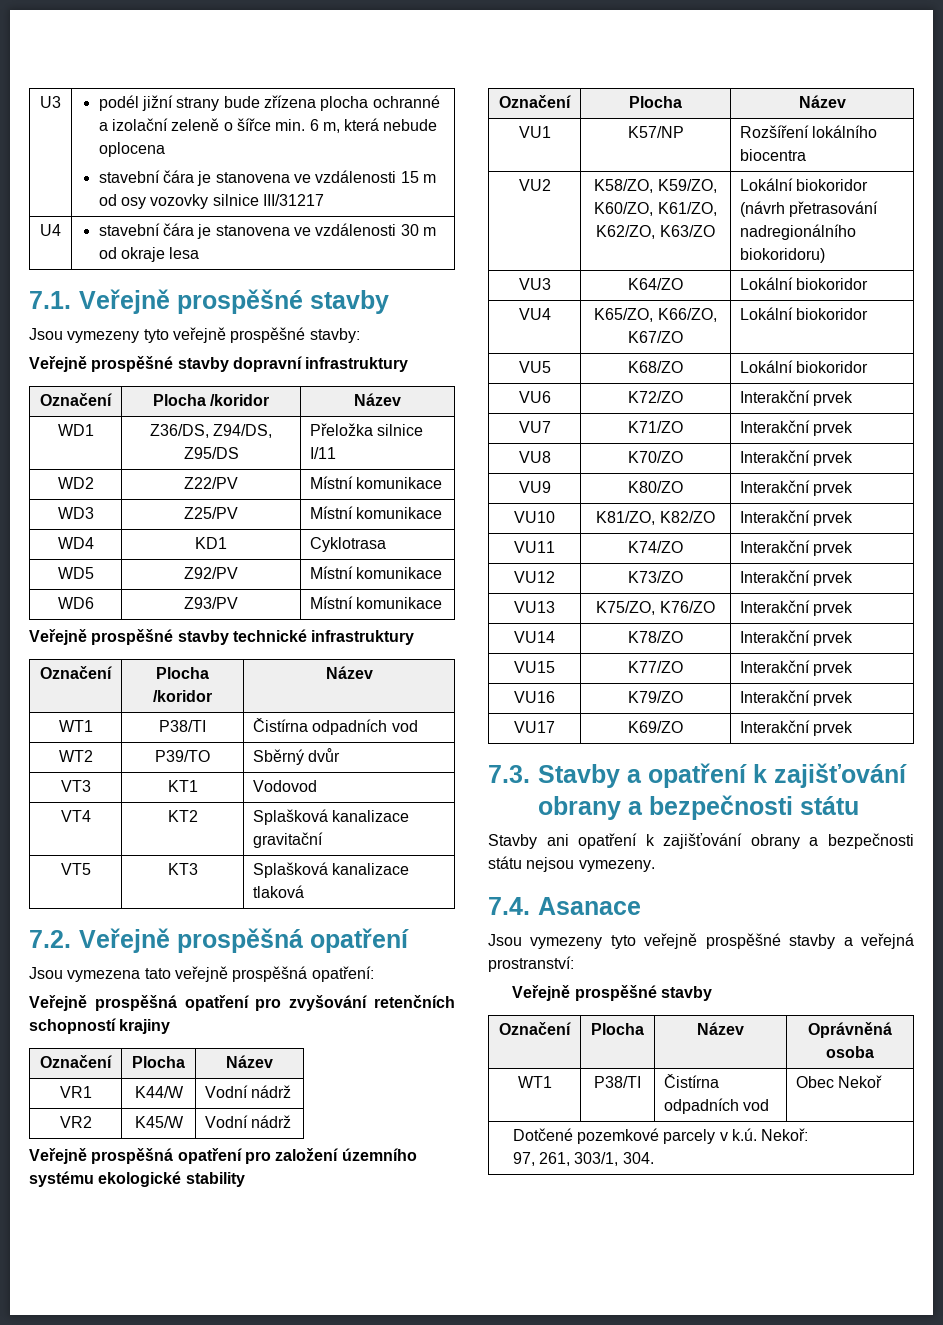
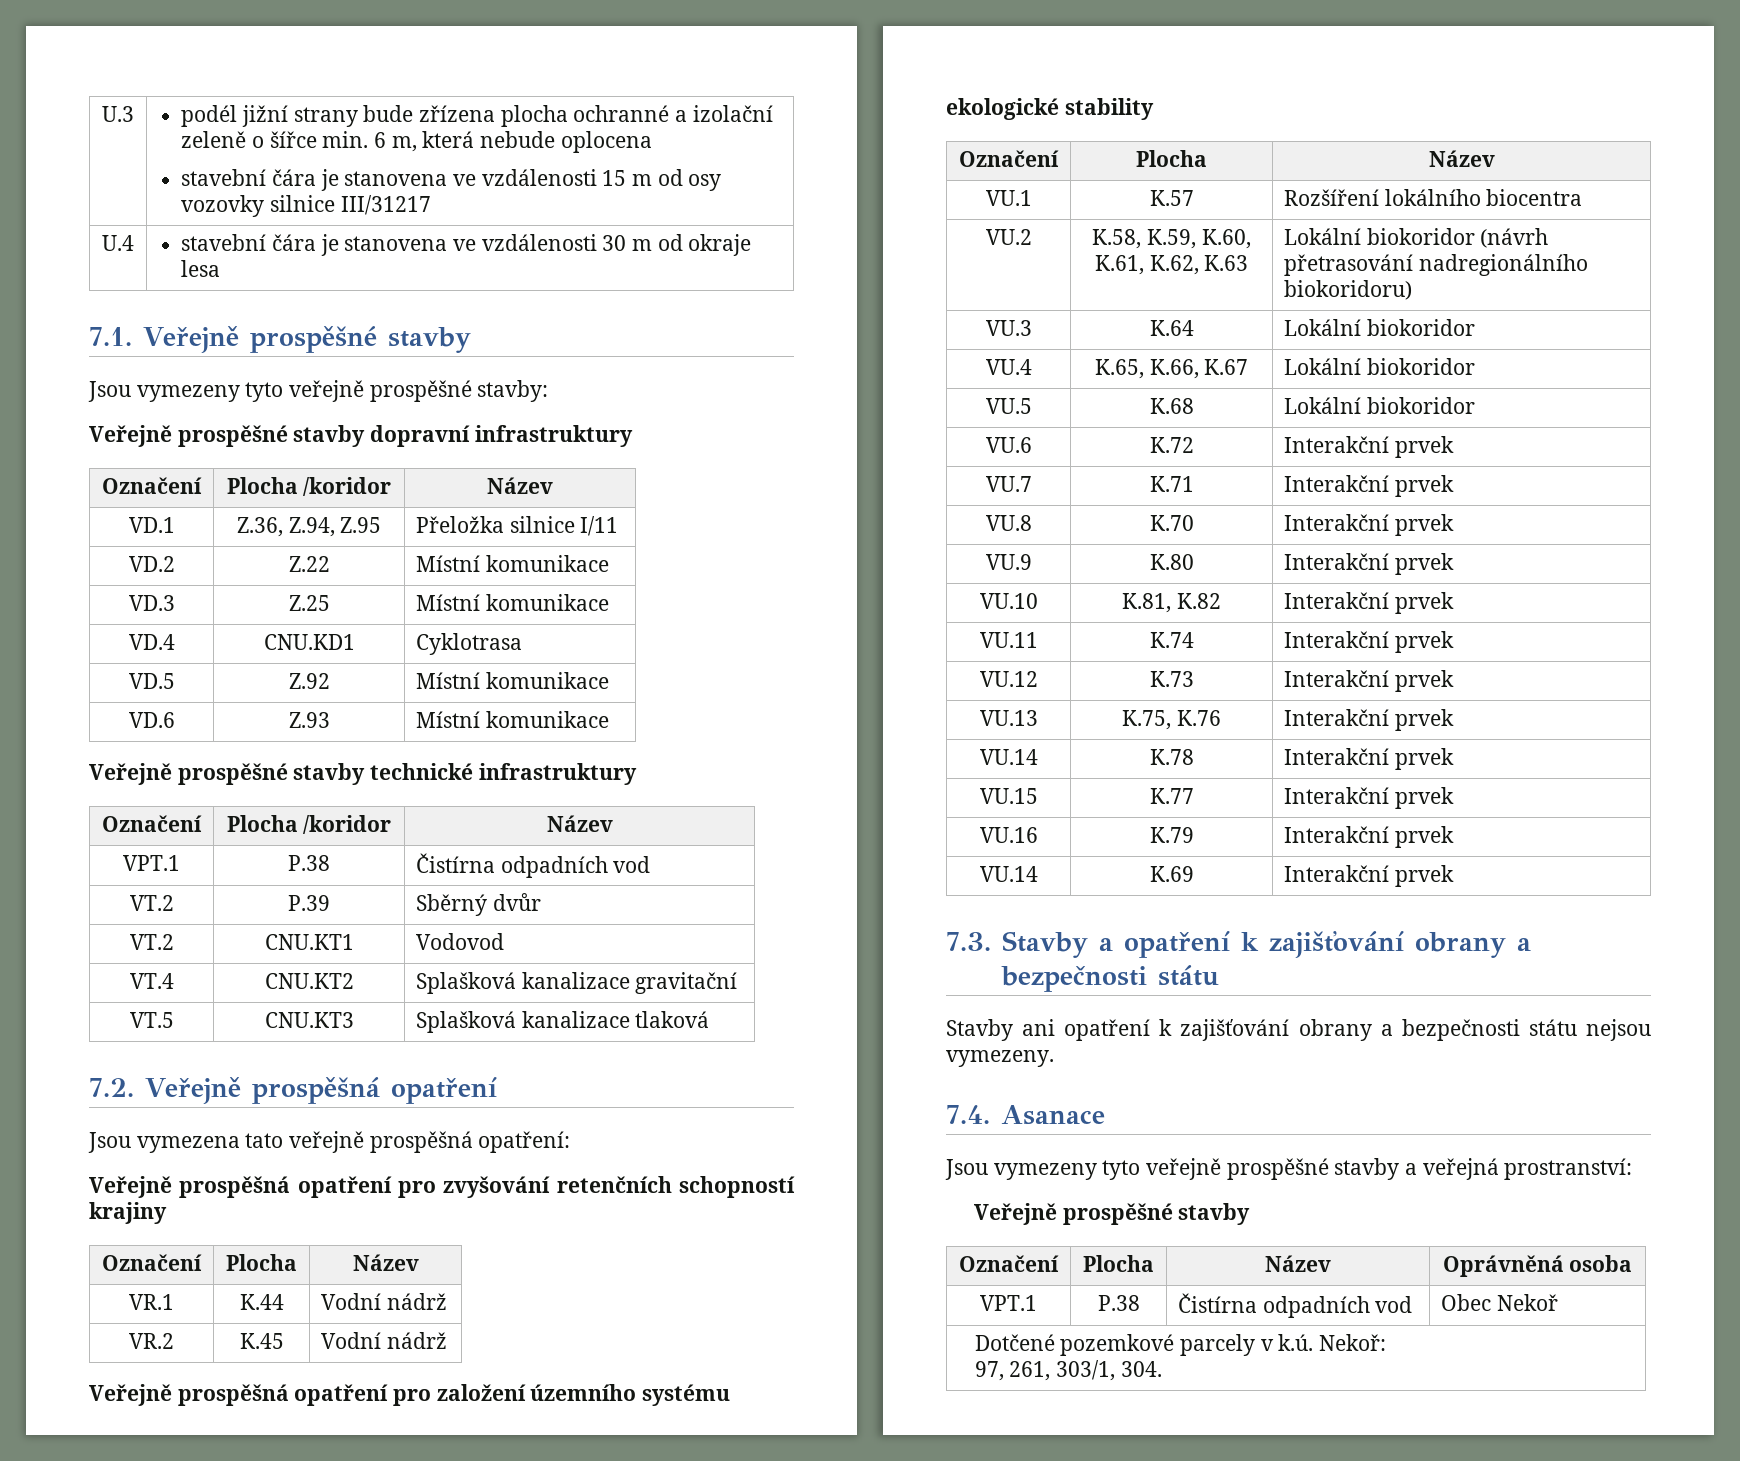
- U3 | podél jižní strany bude zřízena plocha ochranné a izolační zeleně o šířce min. 6 m, která nebude oplocena
+ U.3 | podél jižní strany bude zřízena plocha ochranné a izolační zeleně o šířce min. 6 m, která nebude oplocena
- U4 | stavební čára je stanovena ve vzdálenosti 30 m od okraje lesa
+ U.4 | stavební čára je stanovena ve vzdálenosti 30 m od okraje lesa
- WD1 | Z36/DS, Z94/DS, Z95/DS | Přeložka silnice I/11
+ VD.1 | Z.36, Z.94, Z.95 | Přeložka silnice I/11
- WD2 | Z22/PV | Místní komunikace
- WD3 | Z25/PV | Místní komunikace
- WD4 | KD1 | Cyklotrasa
+ VD.2 | Z.22 | Místní komunikace
+ VD.3 | Z.25 | Místní komunikace
+ VD.4 | CNU.KD1 | Cyklotrasa
- WD5 | Z92/PV | Místní komunikace
- WD6 | Z93/PV | Místní komunikace
+ VD.5 | Z.92 | Místní komunikace
+ VD.6 | Z.93 | Místní komunikace
  Veřejně prospěšné stavby technické infrastruktury
  Označení | Plocha /koridor | Název
- WT1 | P38/TI | Čistírna odpadních vod
+ VPT.1 | P.38 | Čistírna odpadních vod
- WT2 | P39/TO | Sběrný dvůr
+ VT.2 | P.39 | Sběrný dvůr
- VT3 | KT1 | Vodovod
+ VT.2 | CNU.KT1 | Vodovod
- VT4 | KT2 | Splašková kanalizace gravitační
+ VT.4 | CNU.KT2 | Splašková kanalizace gravitační
- VT5 | KT3 | Splašková kanalizace tlaková
+ VT.5 | CNU.KT3 | Splašková kanalizace tlaková
- VR1 | K44/W | Vodní nádrž
- VR2 | K45/W | Vodní nádrž
+ VR.1 | K.44 | Vodní nádrž
+ VR.2 | K.45 | Vodní nádrž
- VU1 | K57/NP | Rozšíření lokálního biocentra
+ VU.1 | K.57 | Rozšíření lokálního biocentra
- VU2 | K58/ZO, K59/ZO, K60/ZO, K61/ZO, K62/ZO, K63/ZO | Lokální biokoridor (návrh přetrasování nadregionálního biokoridoru)
+ VU.2 | K.58, K.59, K.60, K.61, K.62, K.63 | Lokální biokoridor (návrh přetrasování nadregionálního biokoridoru)
- VU3 | K64/ZO | Lokální biokoridor
- VU4 | K65/ZO, K66/ZO, K67/ZO | Lokální biokoridor
- VU5 | K68/ZO | Lokální biokoridor
- VU6 | K72/ZO | Interakční prvek
- VU7 | K71/ZO | Interakční prvek
- VU8 | K70/ZO | Interakční prvek
- VU9 | K80/ZO | Interakční prvek
- VU10 | K81/ZO, K82/ZO | Interakční prvek
- VU11 | K74/ZO | Interakční prvek
- VU12 | K73/ZO | Interakční prvek
- VU13 | K75/ZO, K76/ZO | Interakční prvek
- VU14 | K78/ZO | Interakční prvek
- VU15 | K77/ZO | Interakční prvek
- VU16 | K79/ZO | Interakční prvek
- VU17 | K69/ZO | Interakční prvek
+ VU.3 | K.64 | Lokální biokoridor
+ VU.4 | K.65, K.66, K.67 | Lokální biokoridor
+ VU.5 | K.68 | Lokální biokoridor
+ VU.6 | K.72 | Interakční prvek
+ VU.7 | K.71 | Interakční prvek
+ VU.8 | K.70 | Interakční prvek
+ VU.9 | K.80 | Interakční prvek
+ VU.10 | K.81, K.82 | Interakční prvek
+ VU.11 | K.74 | Interakční prvek
+ VU.12 | K.73 | Interakční prvek
+ VU.13 | K.75, K.76 | Interakční prvek
+ VU.14 | K.78 | Interakční prvek
+ VU.15 | K.77 | Interakční prvek
+ VU.16 | K.79 | Interakční prvek
+ VU.14 | K.69 | Interakční prvek
- WT1 | P38/TI | Čistírna odpadních vod | Obec Nekoř
+ VPT.1 | P.38 | Čistírna odpadních vod | Obec Nekoř

